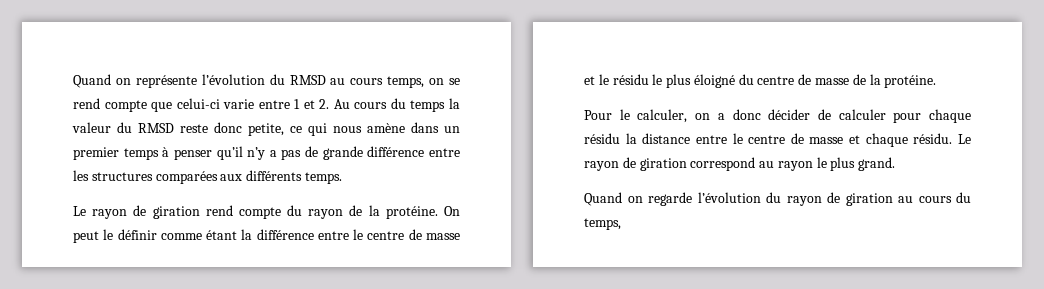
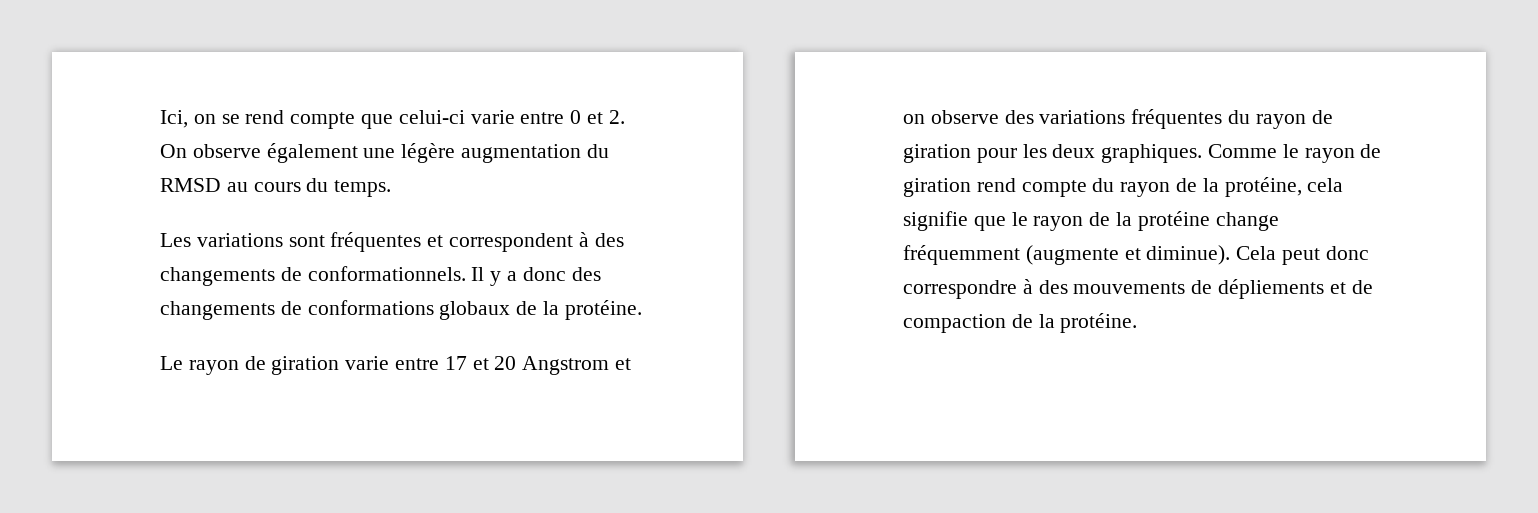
- Quand on représente l’évolution du RMSD au cours temps, on se rend compte que celui-ci varie entre 1 et 2. Au cours du temps la valeur du RMSD reste donc petite, ce qui nous amène dans un premier temps à penser qu’il n’y a pas de grande différence entre les structures comparées aux différents temps.
- Le rayon de giration rend compte du rayon de la protéine. On peut le définir comme étant la différence entre le centre de masse et le résidu le plus éloigné du centre de masse de la protéine.
- Pour le calculer, on a donc décider de calculer pour chaque résidu la distance entre le centre de masse et chaque résidu. Le rayon de giration correspond au rayon le plus grand.
- Quand on regarde l’évolution du rayon de giration au cours du temps,
+ Ici, on se rend compte que celui-ci varie entre 0 et 2. On observe également une légère augmentation du RMSD au cours du temps.
+ Les variations sont fréquentes et correspondent à des changements de conformationnels. Il y a donc des changements de conformations globaux de la protéine.
+ Le rayon de giration varie entre 17 et 20 Angstrom et on observe des variations fréquentes du rayon de giration pour les deux graphiques. Comme le rayon de giration rend compte du rayon de la protéine, cela signifie que le rayon de la protéine change fréquemment (augmente et diminue). Cela peut donc correspondre à des mouvements de dépliements et de compaction de la protéine.

